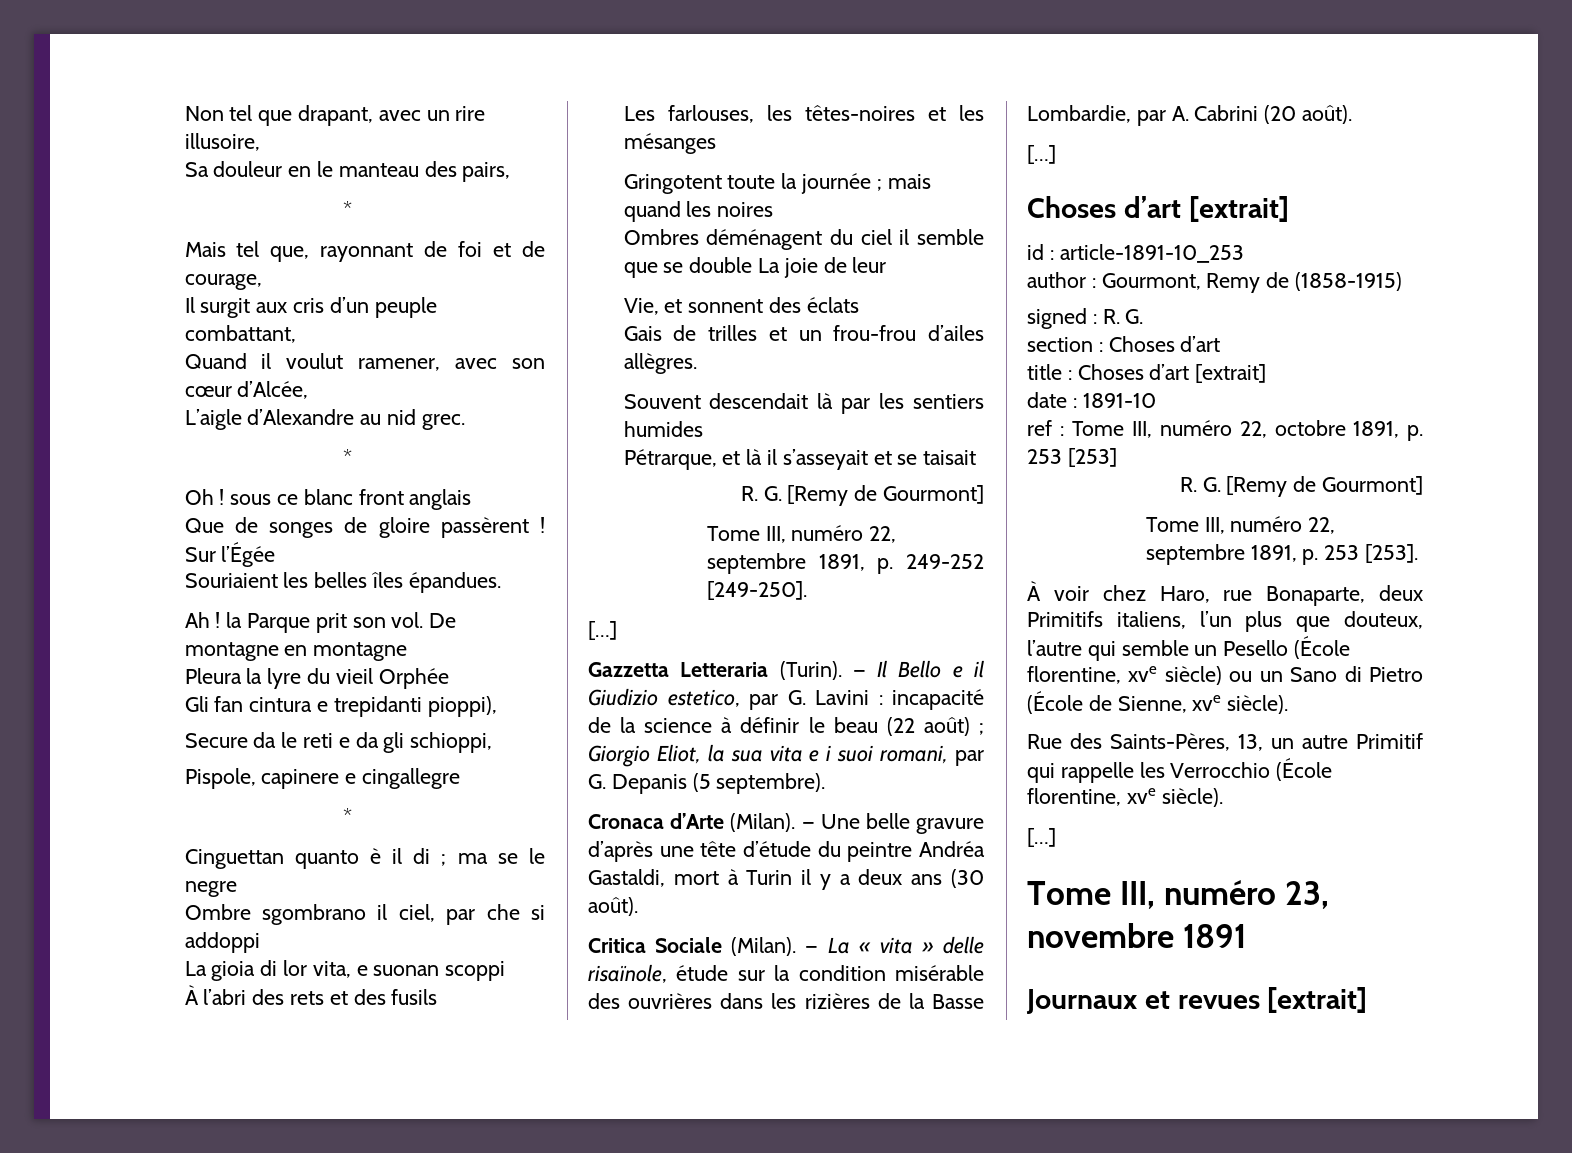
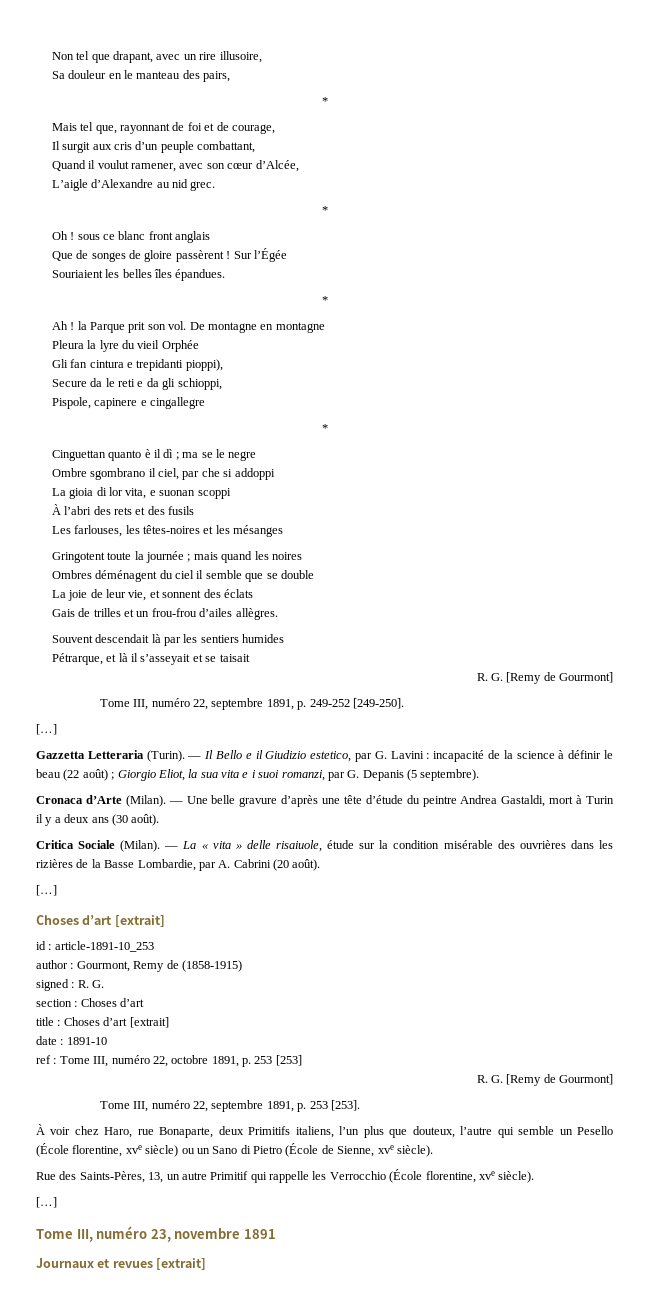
  Souriaient les belles îles épandues.
+ *
- Cinguettan quanto è il di ; ma se le negre
+ Cinguettan quanto è il dì ; ma se le negre
- Ombres déménagent du ciel il semble que se double La joie de leur
- Vie, et sonnent des éclats
+ Ombres déménagent du ciel il semble que se double
+ La joie de leur vie, et sonnent des éclats
- — Il Bello e il Giudizio estetico, par G. Lavini : incapacité de la science à définir le beau (22 août) ; Giorgio Eliot, la sua vita e i suoi romani, par G. Depanis (5 septembre).
+ — Il Bello e il Giudizio estetico, par G. Lavini : incapacité de la science à définir le beau (22 août) ; Giorgio Eliot, la sua vita e i suoi romanzi, par G. Depanis (5 septembre).
- — Une belle gravure d’après une tête d’étude du peintre Andréa Gastaldi, mort à Turin il y a deux ans (30 août).
+ — Une belle gravure d’après une tête d’étude du peintre Andrea Gastaldi, mort à Turin il y a deux ans (30 août).
- — La « vita » delle risaïnole, étude sur la condition misérable des ouvrières dans les rizières de la Basse Lombardie, par A. Cabrini (20 août).
+ — La « vita » delle risaiuole, étude sur la condition misérable des ouvrières dans les rizières de la Basse Lombardie, par A. Cabrini (20 août).

